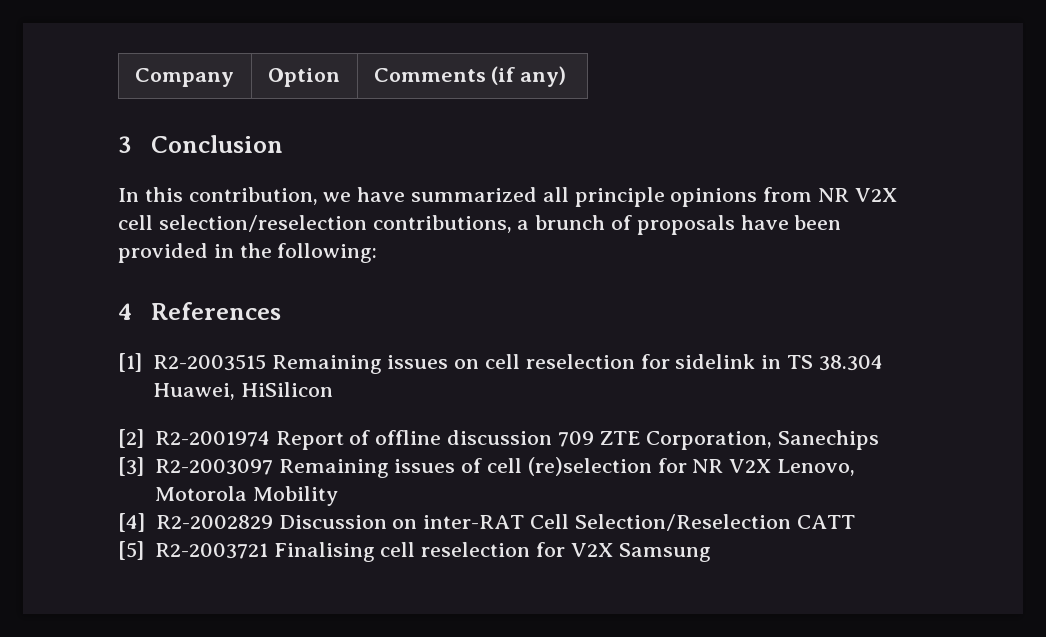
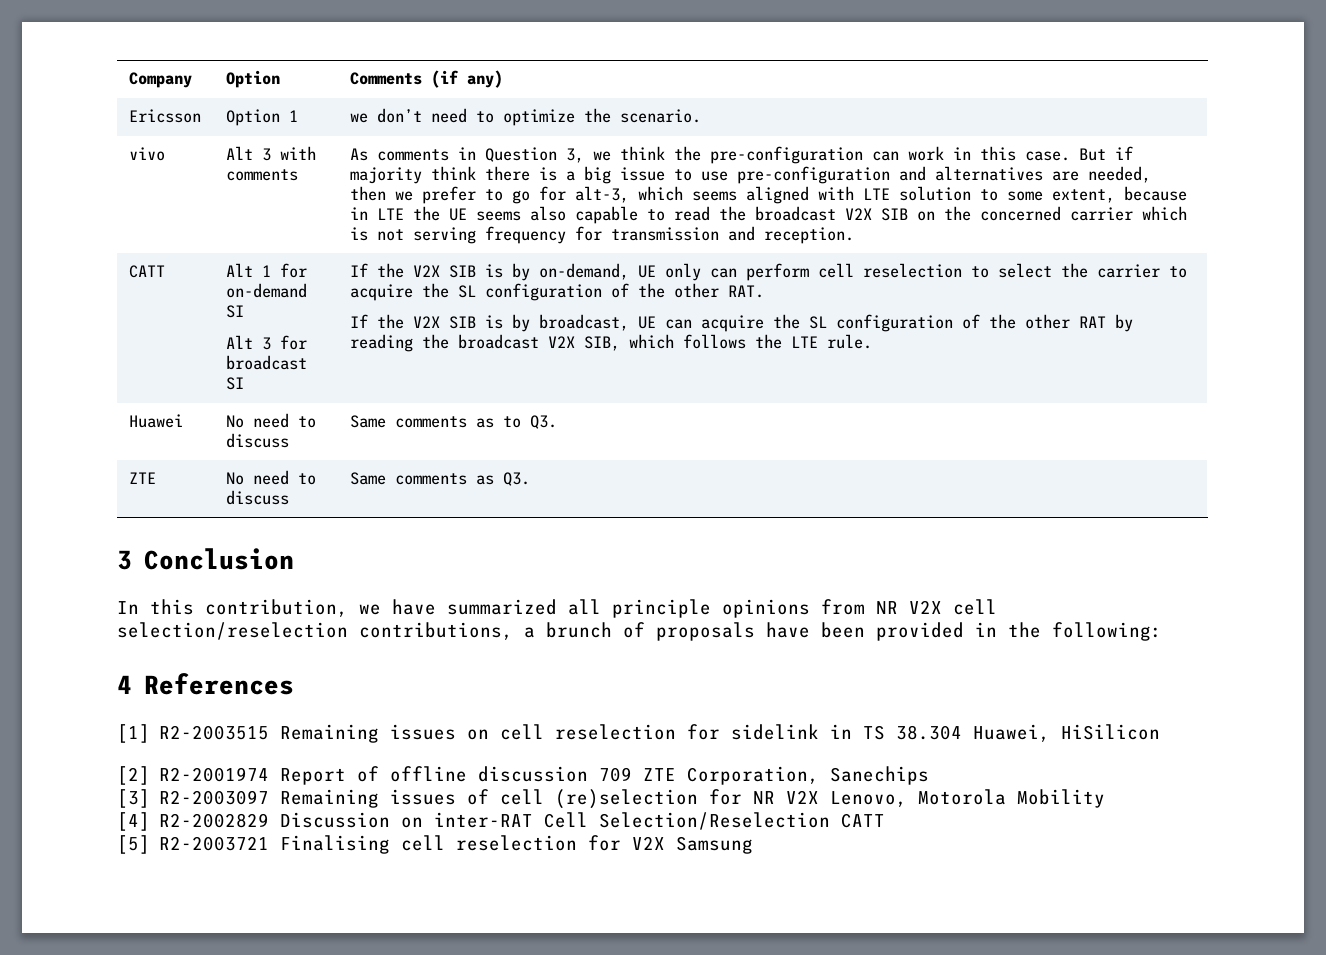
+ Ericsson | Option 1 | we don’t need to optimize the scenario.
+ vivo | Alt 3 with comments | As comments in Question 3, we think the pre-configuration can work in this case. But if majority think there is a big issue to use pre-configuration and alternatives are needed, then we prefer to go for alt-3, which seems aligned with LTE solution to some extent, because in LTE the UE seems also capable to read the broadcast V2X SIB on the concerned carrier which is not serving frequency for transmission and reception.
+ CATT | Alt 1 for on-demand SI
+ Alt 3 for broadcast SI | If the V2X SIB is by on-demand, UE only can perform cell reselection to select the carrier to acquire the SL configuration of the other RAT.
+ If the V2X SIB is by broadcast, UE can acquire the SL configuration of the other RAT by reading the broadcast V2X SIB, which follows the LTE rule.
+ Huawei | No need to discuss | Same comments as to Q3.
+ ZTE | No need to discuss | Same comments as Q3.

